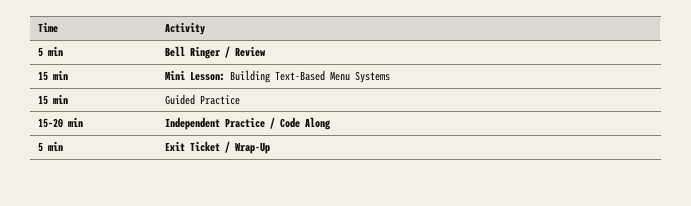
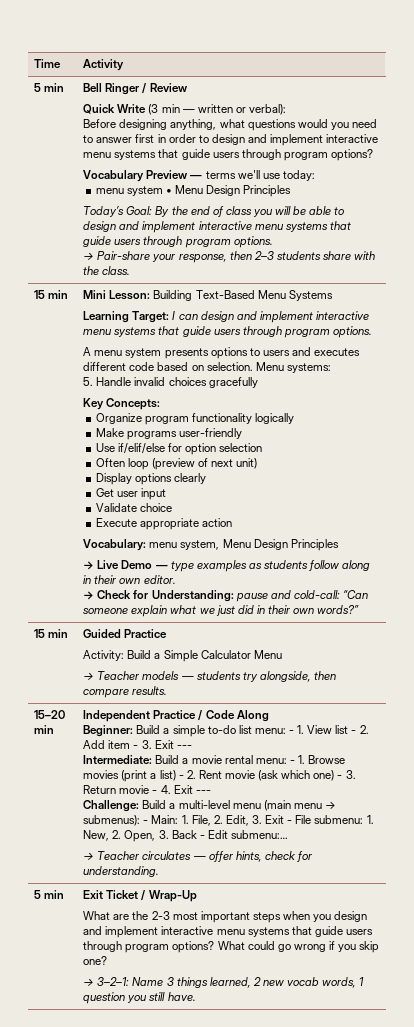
+ Quick Write (3 min — written or verbal):
+ Before designing anything, what questions would you need to answer first in order to design and implement interactive menu systems that guide users through program options?
+ Vocabulary Preview — terms we'll use today:
+ menu system • Menu Design Principles
+ Today’s Goal: By the end of class you will be able to design and implement interactive menu systems that guide users through program options.
+ → Pair-share your response, then 2–3 students share with the class.
+ Learning Target: I can design and implement interactive menu systems that guide users through program options.
+ A menu system presents options to users and executes different code based on selection. Menu systems:
+ 5. Handle invalid choices gracefully
+ Key Concepts:
+ Organize program functionality logically
+ Make programs user-friendly
+ Use if/elif/else for option selection
+ Often loop (preview of next unit)
+ Display options clearly
+ Get user input
+ Validate choice
+ Execute appropriate action
+ Vocabulary: menu system, Menu Design Principles
+ → Live Demo — type examples as students follow along in their own editor.
+ → Check for Understanding: pause and cold-call: “Can someone explain what we just did in their own words?”
  15 min | Guided Practice
+ Activity: Build a Simple Calculator Menu
+ → Teacher models — students try alongside, then compare results.
+ Beginner: Build a simple to-do list menu: - 1. View list - 2. Add item - 3. Exit ---
+ Intermediate: Build a movie rental menu: - 1. Browse movies (print a list) - 2. Rent movie (ask which one) - 3. Return movie - 4. Exit ---
+ Challenge: Build a multi-level menu (main menu → submenus): - Main: 1. File, 2. Edit, 3. Exit - File submenu: 1. New, 2. Open, 3. Back - Edit submenu:…
+ → Teacher circulates — offer hints, check for understanding.
+ What are the 2-3 most important steps when you design and implement interactive menu systems that guide users through program options? What could go wrong if you skip one?
+ → 3–2–1: Name 3 things learned, 2 new vocab words, 1 question you still have.

